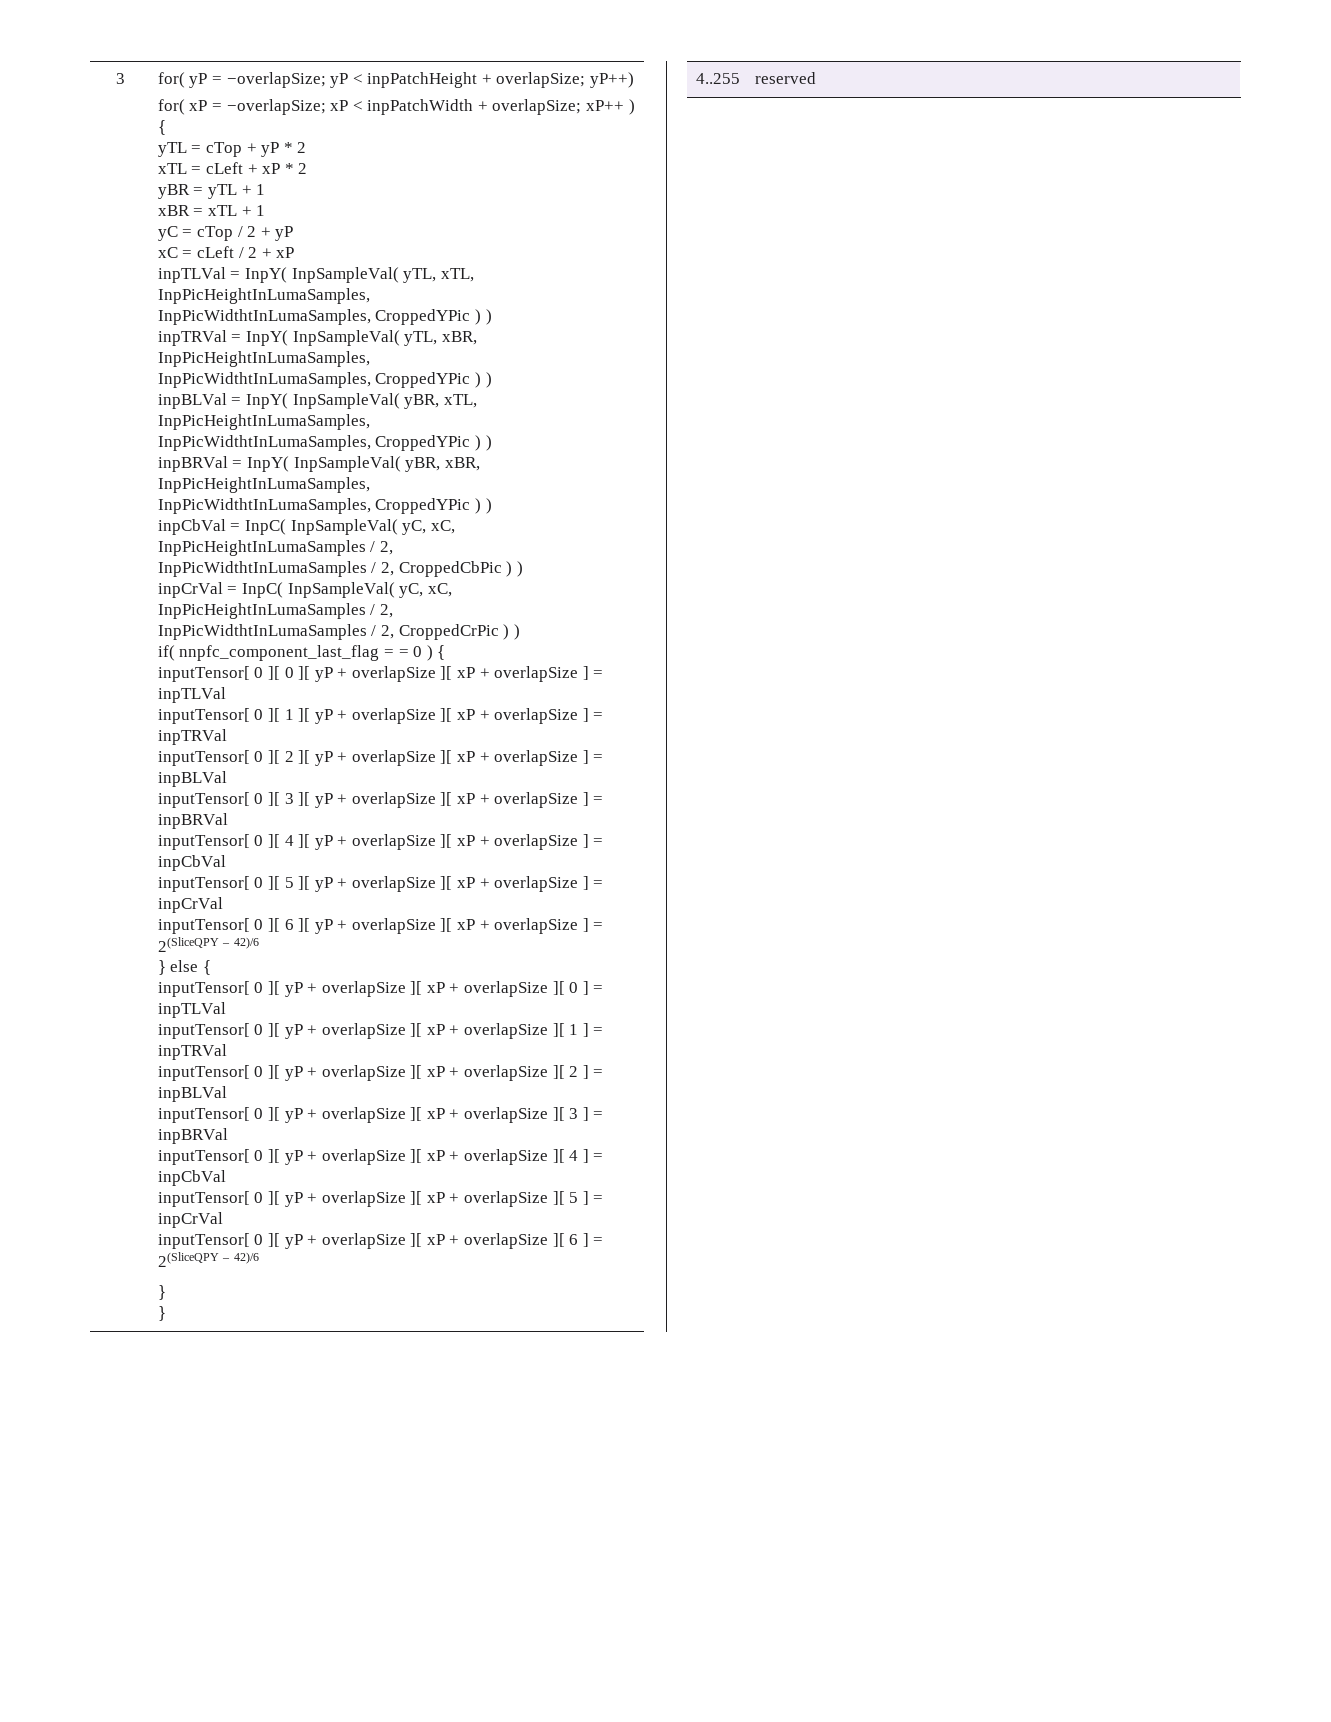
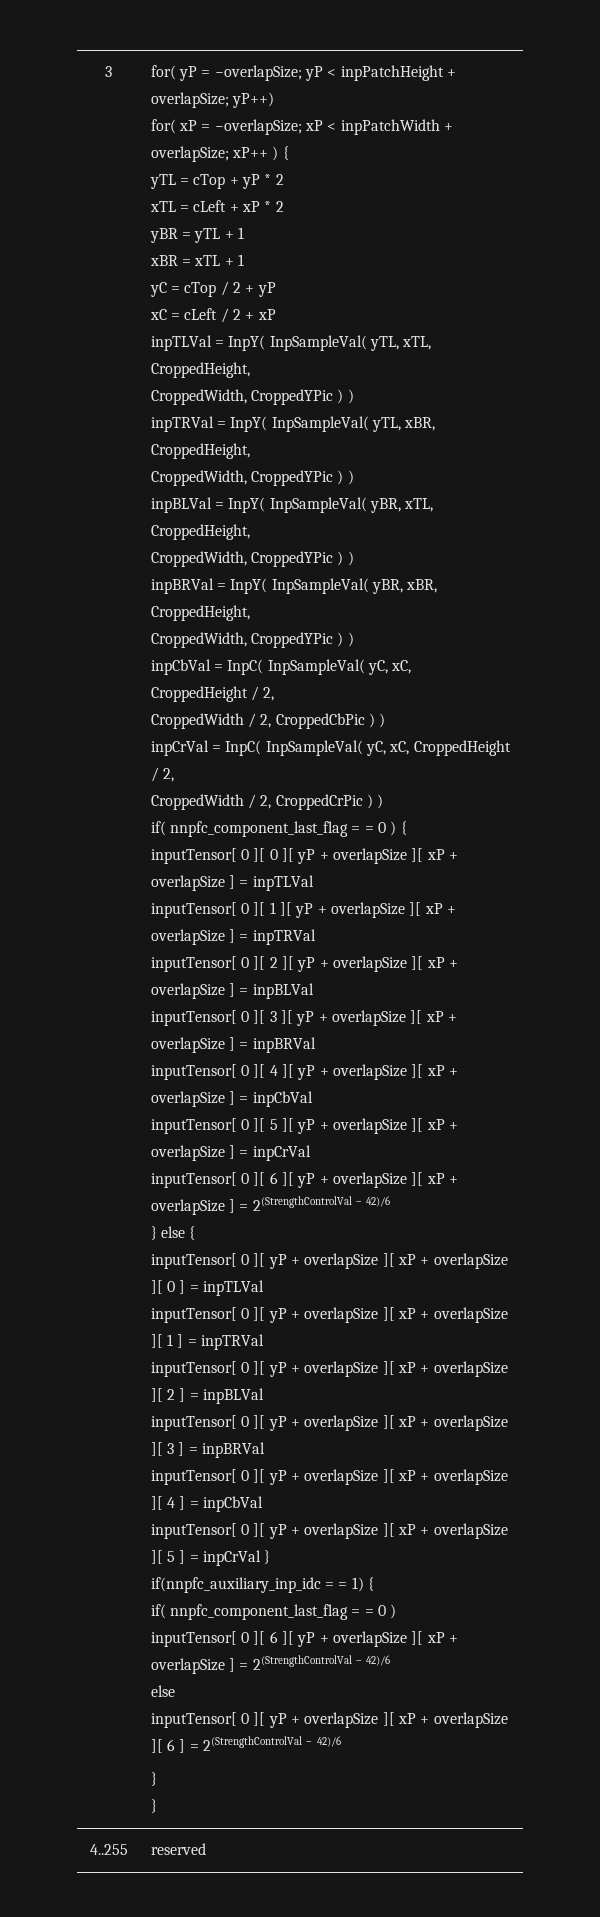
- inpTLVal = InpY( InpSampleVal( yTL, xTL, InpPicHeightInLumaSamples,
- InpPicWidthtInLumaSamples, CroppedYPic ) )
+ inpTLVal = InpY( InpSampleVal( yTL, xTL, CroppedHeight,
+ CroppedWidth, CroppedYPic ) )
- inpTRVal = InpY( InpSampleVal( yTL, xBR, InpPicHeightInLumaSamples,
- InpPicWidthtInLumaSamples, CroppedYPic ) )
+ inpTRVal = InpY( InpSampleVal( yTL, xBR, CroppedHeight,
+ CroppedWidth, CroppedYPic ) )
- inpBLVal = InpY( InpSampleVal( yBR, xTL, InpPicHeightInLumaSamples,
- InpPicWidthtInLumaSamples, CroppedYPic ) )
+ inpBLVal = InpY( InpSampleVal( yBR, xTL, CroppedHeight,
+ CroppedWidth, CroppedYPic ) )
- inpBRVal = InpY( InpSampleVal( yBR, xBR, InpPicHeightInLumaSamples,
- InpPicWidthtInLumaSamples, CroppedYPic ) )
+ inpBRVal = InpY( InpSampleVal( yBR, xBR, CroppedHeight,
+ CroppedWidth, CroppedYPic ) )
- inpCbVal = InpC( InpSampleVal( yC, xC, InpPicHeightInLumaSamples / 2,
- InpPicWidthtInLumaSamples / 2, CroppedCbPic ) )
+ inpCbVal = InpC( InpSampleVal( yC, xC, CroppedHeight / 2,
+ CroppedWidth / 2, CroppedCbPic ) )
- inpCrVal = InpC( InpSampleVal( yC, xC, InpPicHeightInLumaSamples / 2,
- InpPicWidthtInLumaSamples / 2, CroppedCrPic ) )
+ inpCrVal = InpC( InpSampleVal( yC, xC, CroppedHeight / 2,
+ CroppedWidth / 2, CroppedCrPic ) )
  inputTensor[ 0 ][ 5 ][ yP + overlapSize ][ xP + overlapSize ] = inpCrVal
- inputTensor[ 0 ][ 6 ][ yP + overlapSize ][ xP + overlapSize ] = 2(SliceQPY – 42)/6
+ inputTensor[ 0 ][ 6 ][ yP + overlapSize ][ xP + overlapSize ] = 2(StrengthControlVal – 42)/6
- inputTensor[ 0 ][ yP + overlapSize ][ xP + overlapSize ][ 5 ] = inpCrVal
+ inputTensor[ 0 ][ yP + overlapSize ][ xP + overlapSize ][ 5 ] = inpCrVal }
+ if(nnpfc_auxiliary_inp_idc = = 1) {
+ if( nnpfc_component_last_flag = = 0 )
+ inputTensor[ 0 ][ 6 ][ yP + overlapSize ][ xP + overlapSize ] = 2(StrengthControlVal – 42)/6
+ else
- inputTensor[ 0 ][ yP + overlapSize ][ xP + overlapSize ][ 6 ] = 2(SliceQPY – 42)/6
+ inputTensor[ 0 ][ yP + overlapSize ][ xP + overlapSize ][ 6 ] = 2(StrengthControlVal – 42)/6

